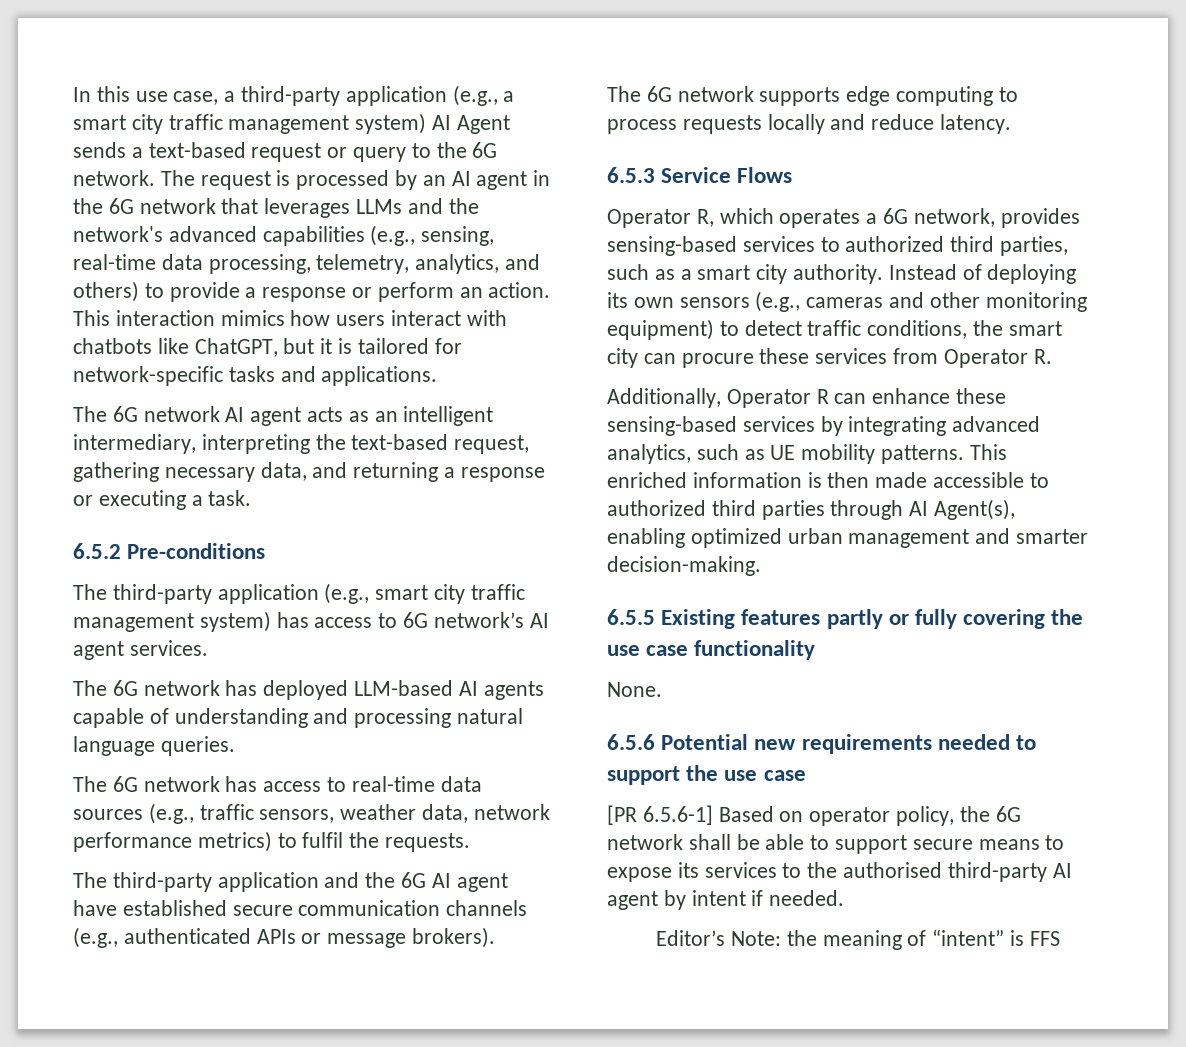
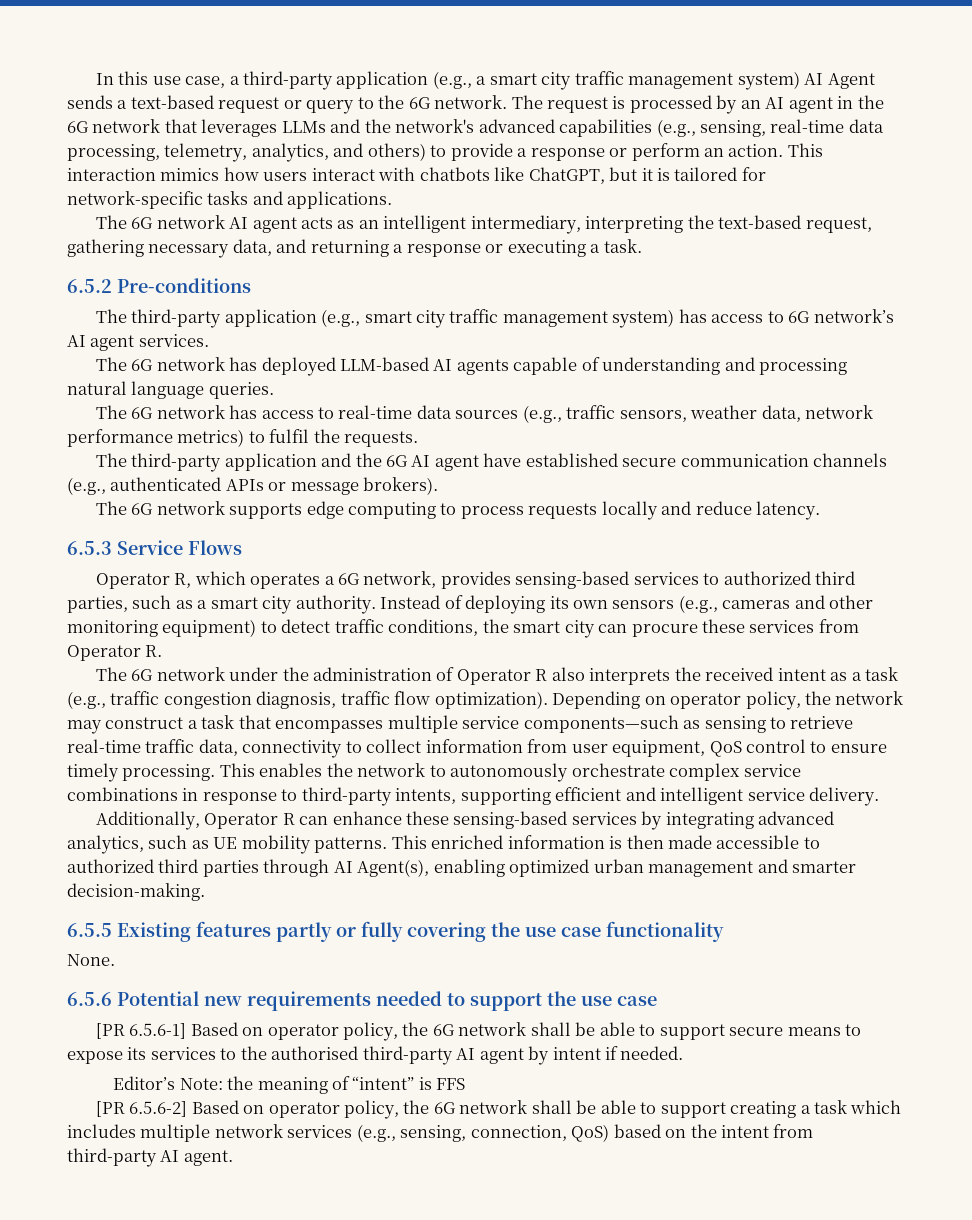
+ The 6G network under the administration of Operator R also interprets the received intent as a task (e.g., traffic congestion diagnosis, traffic flow optimization). Depending on operator policy, the network may construct a task that encompasses multiple service components—such as sensing to retrieve real-time traffic data, connectivity to collect information from user equipment, QoS control to ensure timely processing. This enables the network to autonomously orchestrate complex service combinations in response to third-party intents, supporting efficient and intelligent service delivery.
+ [PR 6.5.6-2] Based on operator policy, the 6G network shall be able to support creating a task which includes multiple network services (e.g., sensing, connection, QoS) based on the intent from third-party AI agent.

